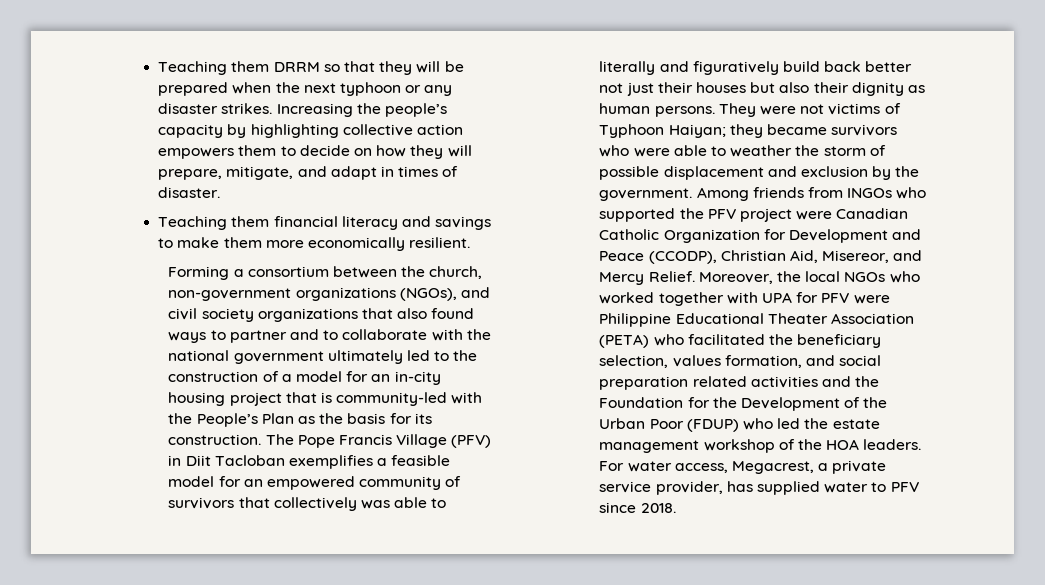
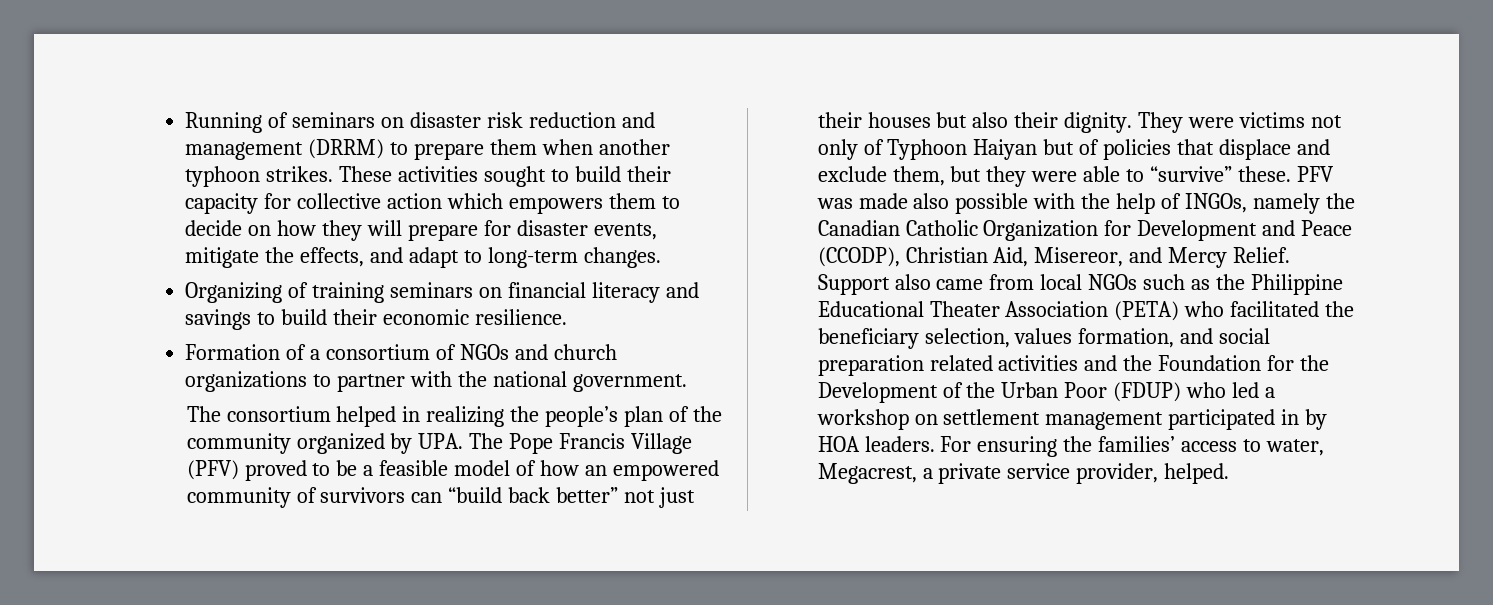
- Teaching them DRRM so that they will be prepared when the next typhoon or any disaster strikes. Increasing the people’s capacity by highlighting collective action empowers them to decide on how they will prepare, mitigate, and adapt in times of disaster.
- Teaching them financial literacy and savings to make them more economically resilient.
- Forming a consortium between the church, non-government organizations (NGOs), and civil society organizations that also found ways to partner and to collaborate with the national government ultimately led to the construction of a model for an in-city housing project that is community-led with the People’s Plan as the basis for its construction. The Pope Francis Village (PFV) in Diit Tacloban exemplifies a feasible model for an empowered community of survivors that collectively was able to literally and figuratively build back better not just their houses but also their dignity as human persons. They were not victims of Typhoon Haiyan; they became survivors who were able to weather the storm of possible displacement and exclusion by the government. Among friends from INGOs who supported the PFV project were Canadian Catholic Organization for Development and Peace (CCODP), Christian Aid, Misereor, and Mercy Relief.
+ Running of seminars on disaster risk reduction and management (DRRM) to prepare them when another typhoon strikes. These activities sought to build their capacity for collective action which empowers them to decide on how they will prepare for disaster events, mitigate the effects, and adapt to long-term changes.
+ Organizing of training seminars on financial literacy and savings to build their economic resilience.
+ Formation of a consortium of NGOs and church organizations to partner with the national government.
+ The consortium helped in realizing the people’s plan of the community organized by UPA. The Pope Francis Village (PFV) proved to be a feasible model of how an empowered community of survivors can “build back better” not just their houses but also their dignity. They were victims not only of Typhoon Haiyan but of policies that displace and exclude them, but they were able to “survive” these. PFV was made also possible with the help of INGOs, namely the Canadian Catholic Organization for Development and Peace (CCODP), Christian Aid, Misereor, and Mercy Relief.
- Moreover, the local NGOs who worked together with UPA for PFV were Philippine Educational Theater Association (PETA) who facilitated the beneficiary selection, values formation, and social preparation related activities and the Foundation for the Development of the Urban Poor (FDUP) who led the estate management workshop of the HOA leaders. For water access, Megacrest, a private service provider, has supplied water to PFV since 2018.
+ Support also came from local NGOs such as the Philippine Educational Theater Association (PETA) who facilitated the beneficiary selection, values formation, and social preparation related activities and the Foundation for the Development of the Urban Poor (FDUP) who led a workshop on settlement management participated in by HOA leaders. For ensuring the families’ access to water, Megacrest, a private service provider, helped.

